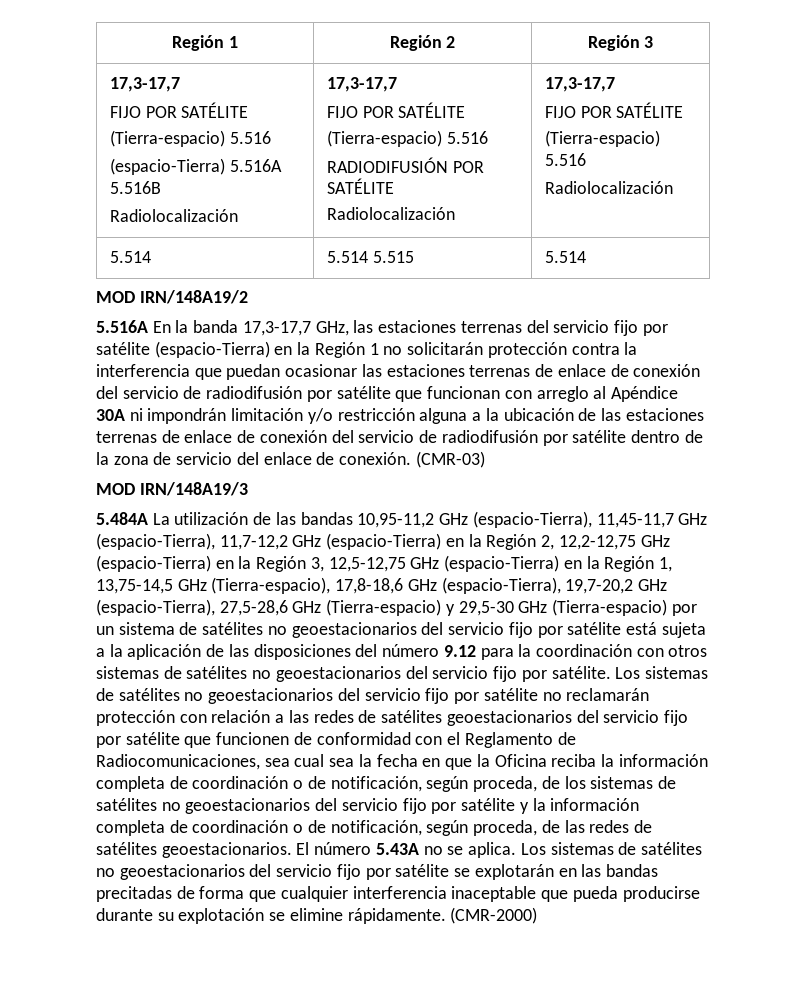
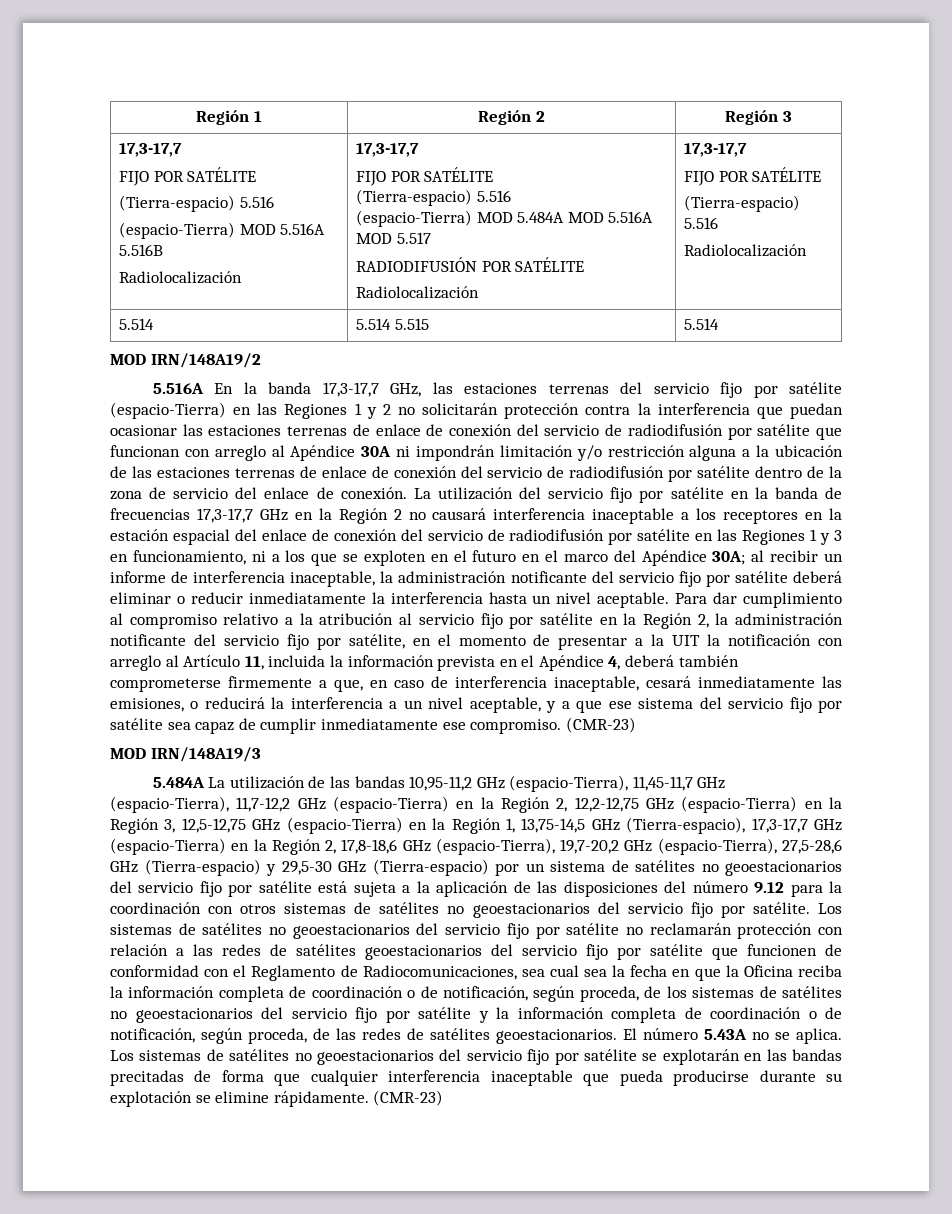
  Región 1 | Región 2 | Región 3
  17,3-17,7
  FIJO POR SATÉLITE
  (Tierra-espacio) 5.516
- (espacio-Tierra) 5.516A 5.516B
+ (espacio-Tierra) MOD 5.516A 5.516B
  Radiolocalización | 17,3-17,7
  FIJO POR SATÉLITE
  (Tierra-espacio) 5.516
+ (espacio-Tierra) MOD 5.484A MOD 5.516A MOD 5.517
- 5.516A En la banda 17,3-17,7 GHz, las estaciones terrenas del servicio fijo por satélite (espacio-Tierra) en la Región 1 no solicitarán protección contra la interferencia que puedan ocasionar las estaciones terrenas de enlace de conexión del servicio de radiodifusión por satélite que funcionan con arreglo al Apéndice 30A ni impondrán limitación y/o restricción alguna a la ubicación de las estaciones terrenas de enlace de conexión del servicio de radiodifusión por satélite dentro de la zona de servicio del enlace de conexión.
+ 5.516A En la banda 17,3-17,7 GHz, las estaciones terrenas del servicio fijo por satélite (espacio-Tierra) en las Regiones 1 y 2 no solicitarán protección contra la interferencia que puedan ocasionar las estaciones terrenas de enlace de conexión del servicio de radiodifusión por satélite que funcionan con arreglo al Apéndice 30A ni impondrán limitación y/o restricción alguna a la ubicación de las estaciones terrenas de enlace de conexión del servicio de radiodifusión por satélite dentro de la zona de servicio del enlace de conexión.
- (CMR-03)
+ La utilización del servicio fijo por satélite en la banda de frecuencias 17,3-17,7 GHz en la Región 2 no causará interferencia inaceptable a los receptores en la estación espacial del enlace de conexión del servicio de radiodifusión por satélite en las Regiones 1 y 3 en funcionamiento, ni a los que se exploten en el futuro en el marco del Apéndice 30A; al recibir un informe de interferencia inaceptable, la administración notificante del servicio fijo por satélite deberá eliminar o reducir inmediatamente la interferencia hasta un nivel aceptable. Para dar cumplimiento al compromiso relativo a la atribución al servicio fijo por satélite en la Región 2, la administración notificante del servicio fijo por satélite, en el momento de presentar a la UIT la notificación con arreglo al Artículo 11, incluida la información prevista en el Apéndice 4, deberá también comprometerse firmemente a que, en caso de interferencia inaceptable, cesará inmediatamente las emisiones, o reducirá la interferencia a un nivel aceptable, y a que ese sistema del servicio fijo por satélite sea capaz de cumplir inmediatamente ese compromiso. (CMR-23)
- 5.484A La utilización de las bandas 10,95-11,2 GHz (espacio-Tierra), 11,45-11,7 GHz (espacio-Tierra), 11,7-12,2 GHz (espacio-Tierra) en la Región 2, 12,2-12,75 GHz (espacio-Tierra) en la Región 3, 12,5-12,75 GHz (espacio-Tierra) en la Región 1, 13,75-14,5 GHz (Tierra-espacio), 17,8-18,6 GHz (espacio-Tierra), 19,7-20,2 GHz (espacio-Tierra), 27,5-28,6 GHz (Tierra-espacio) y 29,5-30 GHz (Tierra-espacio) por un sistema de satélites no geoestacionarios del servicio fijo por satélite está sujeta a la aplicación de las disposiciones del número 9.12 para la coordinación con otros sistemas de satélites no geoestacionarios del servicio fijo por satélite.
+ 5.484A La utilización de las bandas 10,95-11,2 GHz (espacio-Tierra), 11,45-11,7 GHz (espacio-Tierra), 11,7-12,2 GHz (espacio-Tierra) en la Región 2, 12,2-12,75 GHz (espacio-Tierra) en la Región 3, 12,5-12,75 GHz (espacio-Tierra) en la Región 1, 13,75-14,5 GHz (Tierra-espacio), 17,3-17,7 GHz (espacio-Tierra) en la Región 2, 17,8-18,6 GHz (espacio-Tierra), 19,7-20,2 GHz (espacio-Tierra), 27,5-28,6 GHz (Tierra-espacio) y 29,5-30 GHz (Tierra-espacio) por un sistema de satélites no geoestacionarios del servicio fijo por satélite está sujeta a la aplicación de las disposiciones del número 9.12 para la coordinación con otros sistemas de satélites no geoestacionarios del servicio fijo por satélite.
- Los sistemas de satélites no geoestacionarios del servicio fijo por satélite se explotarán en las bandas precitadas de forma que cualquier interferencia inaceptable que pueda producirse durante su explotación se elimine rápidamente. (CMR-2000)
+ Los sistemas de satélites no geoestacionarios del servicio fijo por satélite se explotarán en las bandas precitadas de forma que cualquier interferencia inaceptable que pueda producirse durante su explotación se elimine rápidamente. (CMR-23)

